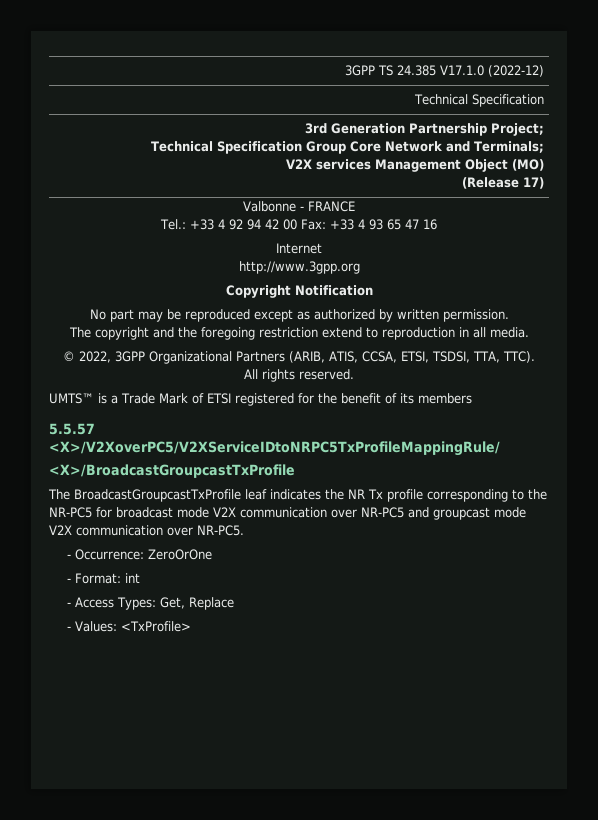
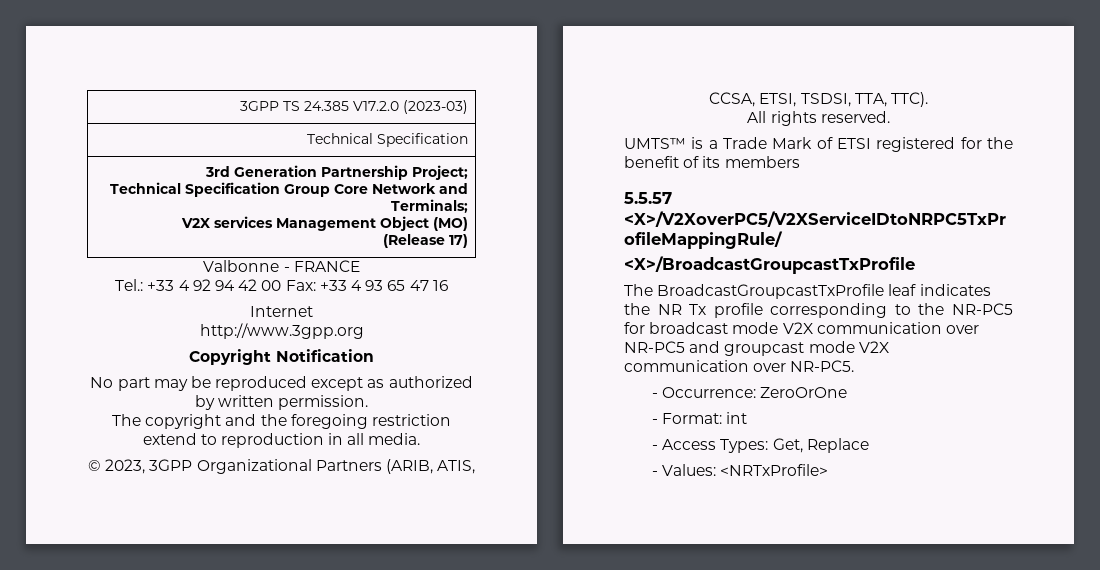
- 3GPP TS 24.385 V17.1.0 (2022-12)
+ 3GPP TS 24.385 V17.2.0 (2023-03)
- © 2022, 3GPP Organizational Partners (ARIB, ATIS, CCSA, ETSI, TSDSI, TTA, TTC).
+ © 2023, 3GPP Organizational Partners (ARIB, ATIS, CCSA, ETSI, TSDSI, TTA, TTC).
- - Values: <TxProfile>
+ - Values: <NRTxProfile>

